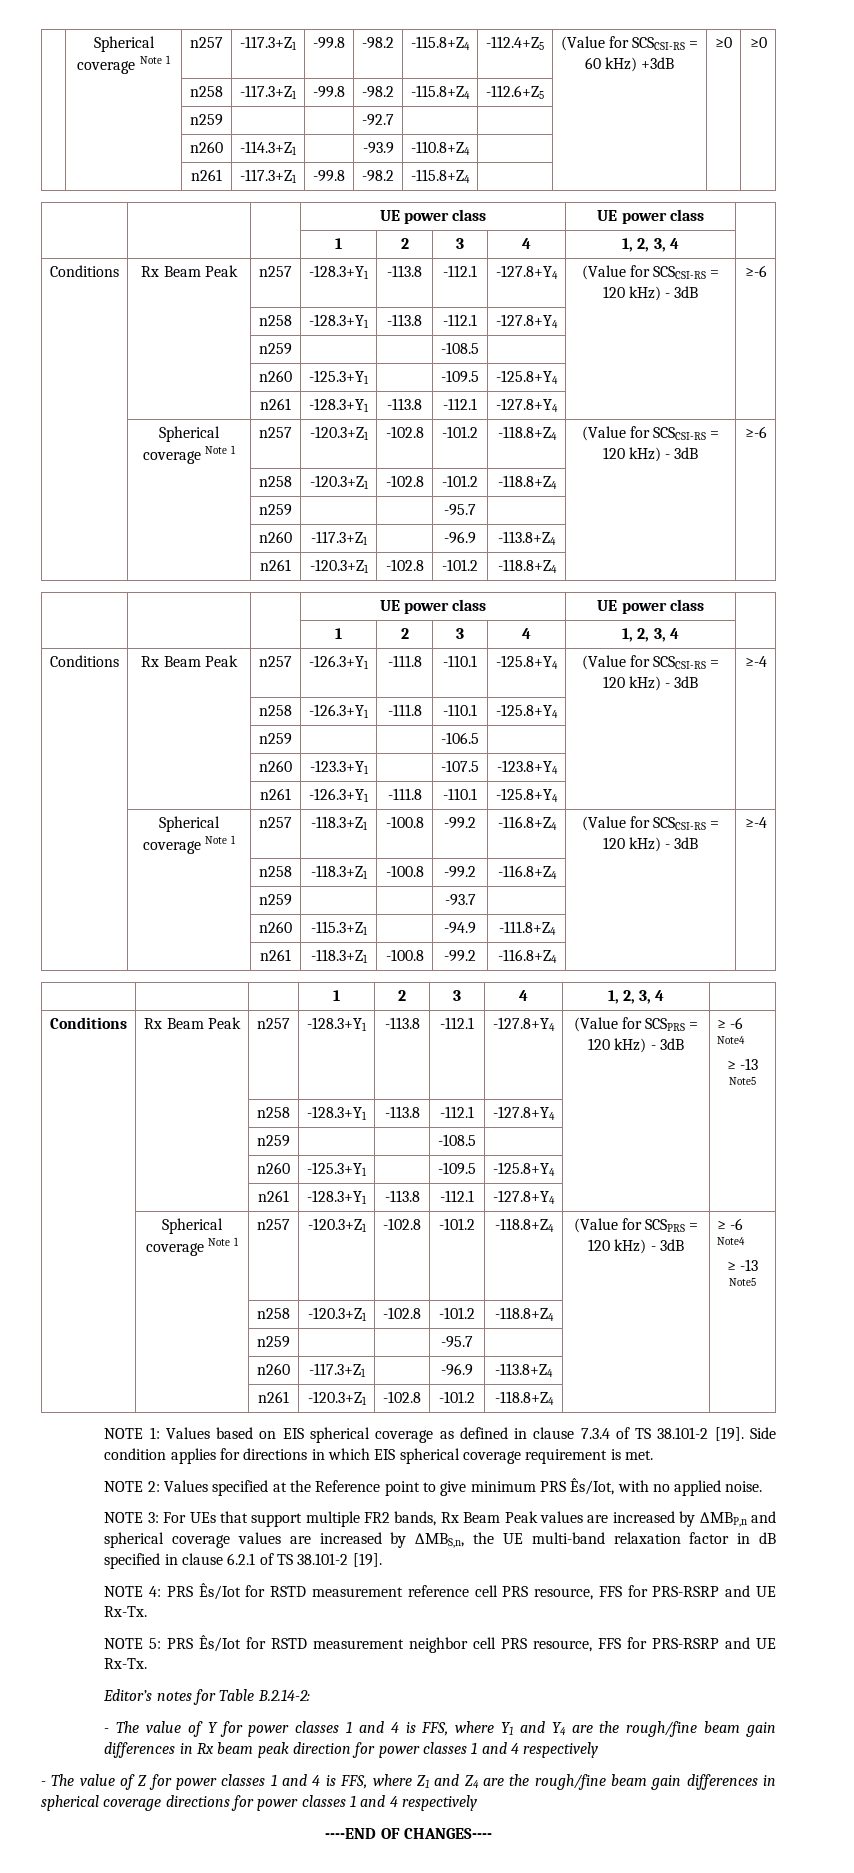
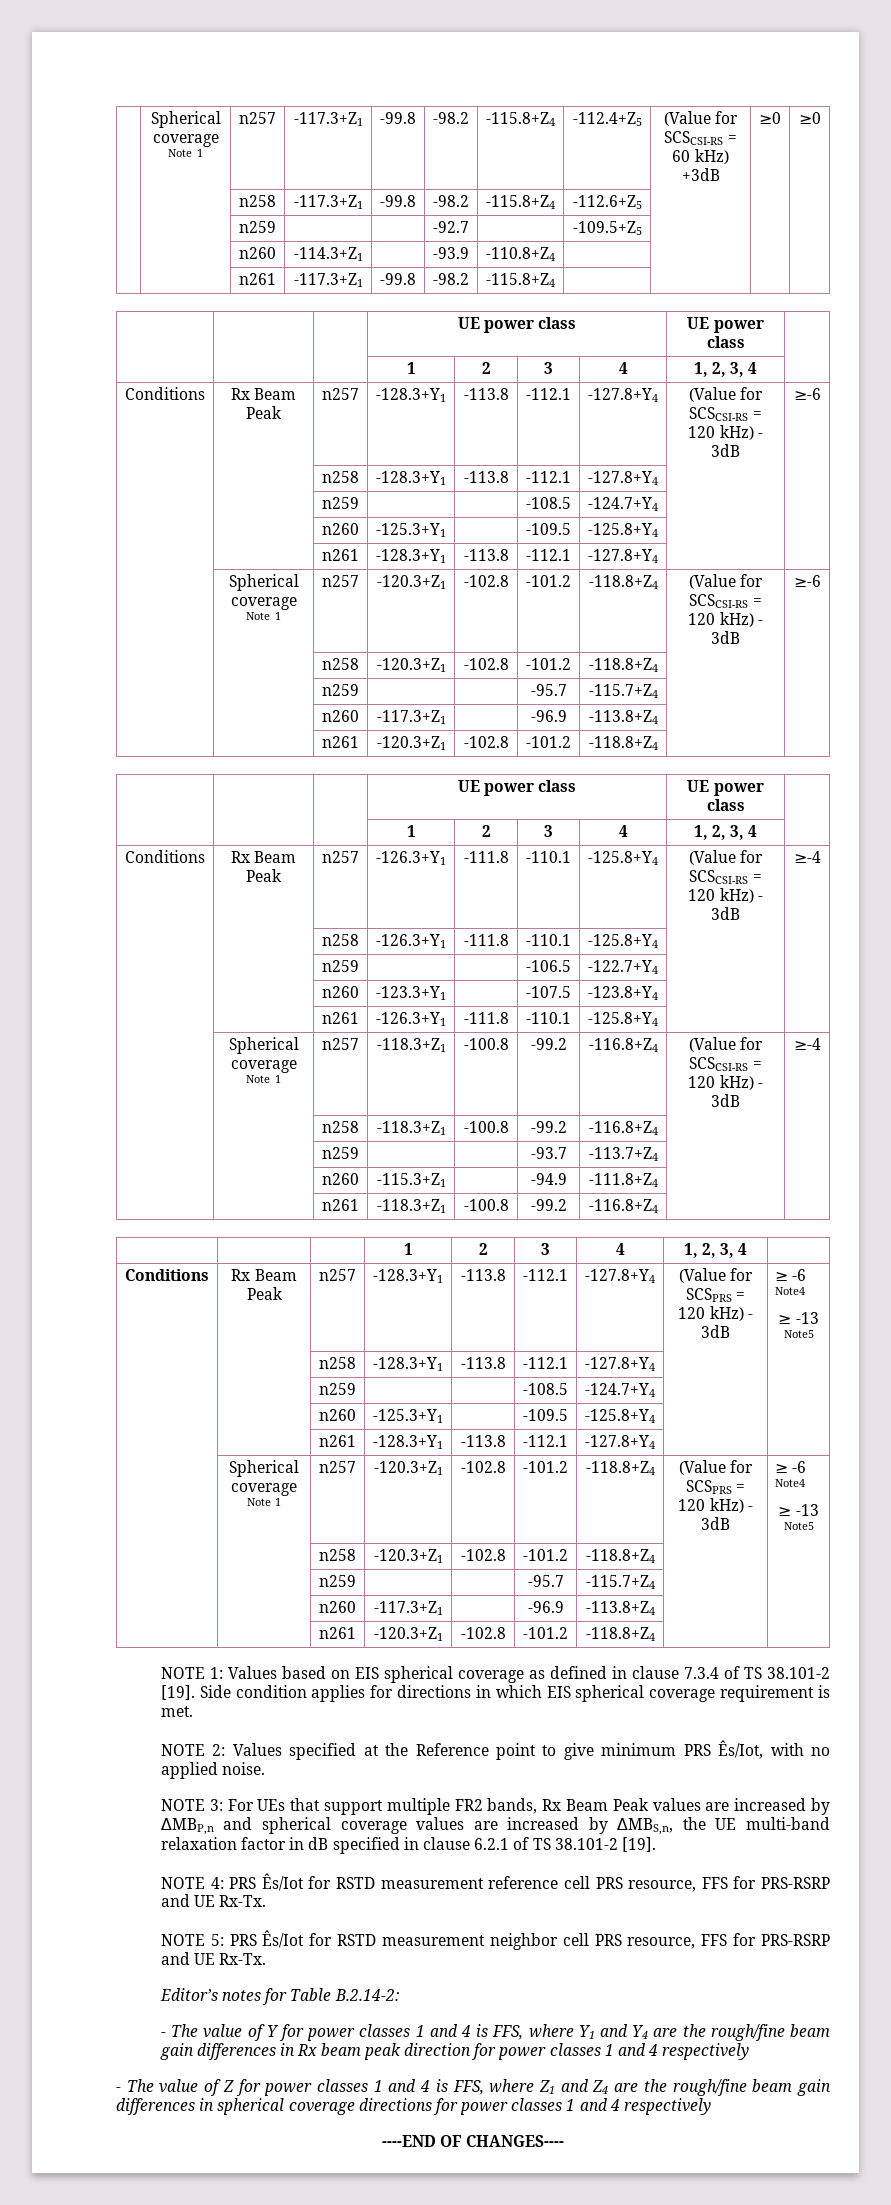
- | | n259 | | | -92.7 | | | | |
+ | | n259 | | | -92.7 | | -109.5+Z5 | | |
  Conditions | Rx Beam Peak | n257 | -128.3+Y1 | -113.8 | -112.1 | -127.8+Y4 | (Value for SCSCSI-RS = 120 kHz) - 3dB | ≥-6
  | | n258 | -128.3+Y1 | -113.8 | -112.1 | -127.8+Y4 | |
- | | n259 | | | -108.5 | | |
+ | | n259 | | | -108.5 | -124.7+Y4 | |
  | Spherical coverage Note 1 | n257 | -120.3+Z1 | -102.8 | -101.2 | -118.8+Z4 | (Value for SCSCSI-RS = 120 kHz) - 3dB | ≥-6
  | | n258 | -120.3+Z1 | -102.8 | -101.2 | -118.8+Z4 | |
- | | n259 | | | -95.7 | | |
+ | | n259 | | | -95.7 | -115.7+Z4 | |
- | | n259 | | | -106.5 | | |
+ | | n259 | | | -106.5 | -122.7+Y4 | |
- | | n259 | | | -93.7 | | |
+ | | n259 | | | -93.7 | -113.7+Z4 | |
  Conditions | Rx Beam Peak | n257 | -128.3+Y1 | -113.8 | -112.1 | -127.8+Y4 | (Value for SCSPRS = 120 kHz) - 3dB | ≥ -6 Note4
  ≥ -13 Note5
  | | n258 | -128.3+Y1 | -113.8 | -112.1 | -127.8+Y4 | |
- | | n259 | | | -108.5 | | |
+ | | n259 | | | -108.5 | -124.7+Y4 | |
  | Spherical coverage Note 1 | n257 | -120.3+Z1 | -102.8 | -101.2 | -118.8+Z4 | (Value for SCSPRS = 120 kHz) - 3dB | ≥ -6 Note4
  ≥ -13 Note5
  | | n258 | -120.3+Z1 | -102.8 | -101.2 | -118.8+Z4 | |
- | | n259 | | | -95.7 | | |
+ | | n259 | | | -95.7 | -115.7+Z4 | |

